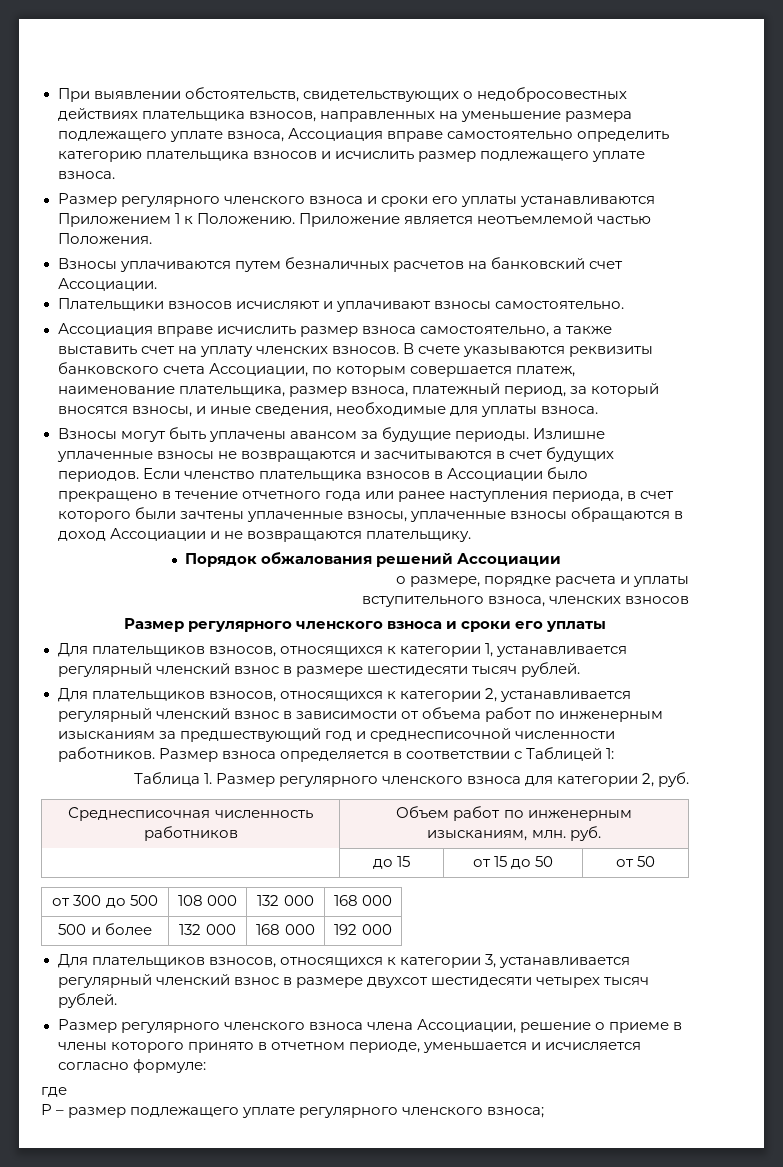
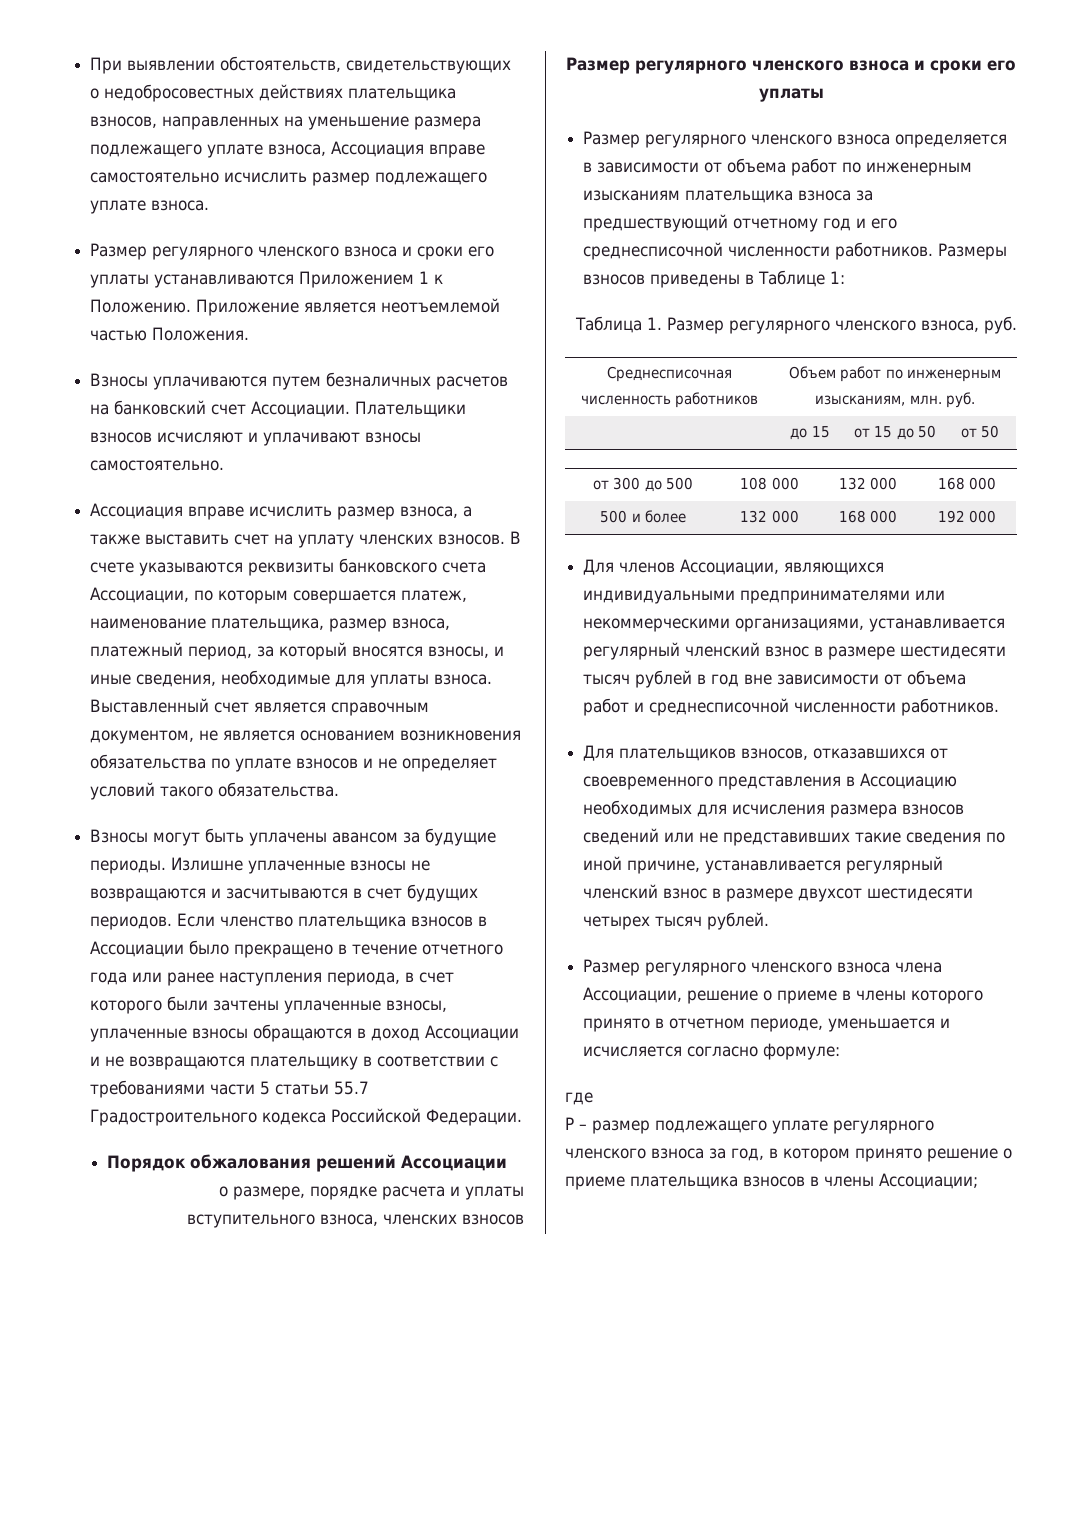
- При выявлении обстоятельств, свидетельствующих о недобросовестных действиях плательщика взносов, направленных на уменьшение размера подлежащего уплате взноса, Ассоциация вправе самостоятельно определить категорию плательщика взносов и исчислить размер подлежащего уплате взноса.
+ При выявлении обстоятельств, свидетельствующих о недобросовестных действиях плательщика взносов, направленных на уменьшение размера подлежащего уплате взноса, Ассоциация вправе самостоятельно исчислить размер подлежащего уплате взноса.
- Взносы уплачиваются путем безналичных расчетов на банковский счет Ассоциации.
- Плательщики взносов исчисляют и уплачивают взносы самостоятельно.
+ Взносы уплачиваются путем безналичных расчетов на банковский счет Ассоциации. Плательщики взносов исчисляют и уплачивают взносы самостоятельно.
- Ассоциация вправе исчислить размер взноса самостоятельно, а также выставить счет на уплату членских взносов.
+ Ассоциация вправе исчислить размер взноса, а также выставить счет на уплату членских взносов.
+ Выставленный счет является справочным документом, не является основанием возникновения обязательства по уплате взносов и не определяет условий такого обязательства.
- Если членство плательщика взносов в Ассоциации было прекращено в течение отчетного года или ранее наступления периода, в счет которого были зачтены уплаченные взносы, уплаченные взносы обращаются в доход Ассоциации и не возвращаются плательщику.
+ Если членство плательщика взносов в Ассоциации было прекращено в течение отчетного года или ранее наступления периода, в счет которого были зачтены уплаченные взносы, уплаченные взносы обращаются в доход Ассоциации и не возвращаются плательщику в соответствии с требованиями части 5 статьи 55.7 Градостроительного кодекса Российской Федерации.
- Для плательщиков взносов, относящихся к категории 1, устанавливается регулярный членский взнос в размере шестидесяти тысяч рублей.
- Для плательщиков взносов, относящихся к категории 2, устанавливается регулярный членский взнос в зависимости от объема работ по инженерным изысканиям за предшествующий год и среднесписочной численности работников. Размер взноса определяется в соответствии с Таблицей 1:
+ Размер регулярного членского взноса определяется в зависимости от объема работ по инженерным изысканиям плательщика взноса за предшествующий отчетному год и его среднесписочной численности работников. Размеры взносов приведены в Таблице 1:
- Таблица 1. Размер регулярного членского взноса для категории 2, руб.
+ Таблица 1. Размер регулярного членского взноса, руб.
- Для плательщиков взносов, относящихся к категории 3, устанавливается регулярный членский взнос в размере двухсот шестидесяти четырех тысяч рублей.
+ Для членов Ассоциации, являющихся индивидуальными предпринимателями или некоммерческими организациями, устанавливается регулярный членский взнос в размере шестидесяти тысяч рублей в год вне зависимости от объема работ и среднесписочной численности работников.
+ Для плательщиков взносов, отказавшихся от своевременного представления в Ассоциацию необходимых для исчисления размера взносов сведений или не представивших такие сведения по иной причине, устанавливается регулярный членский взнос в размере двухсот шестидесяти четырех тысяч рублей.
- Р – размер подлежащего уплате регулярного членского взноса;
+ Р – размер подлежащего уплате регулярного членского взноса за год, в котором принято решение о приеме плательщика взносов в члены Ассоциации;

